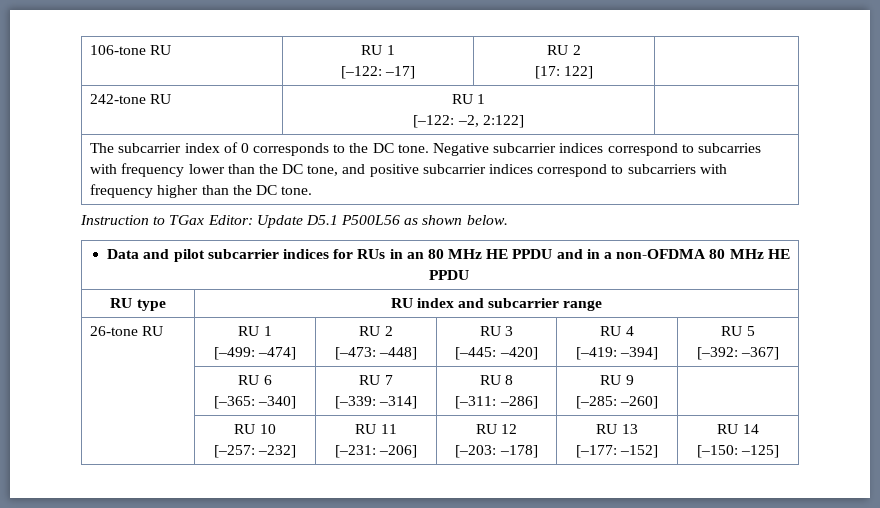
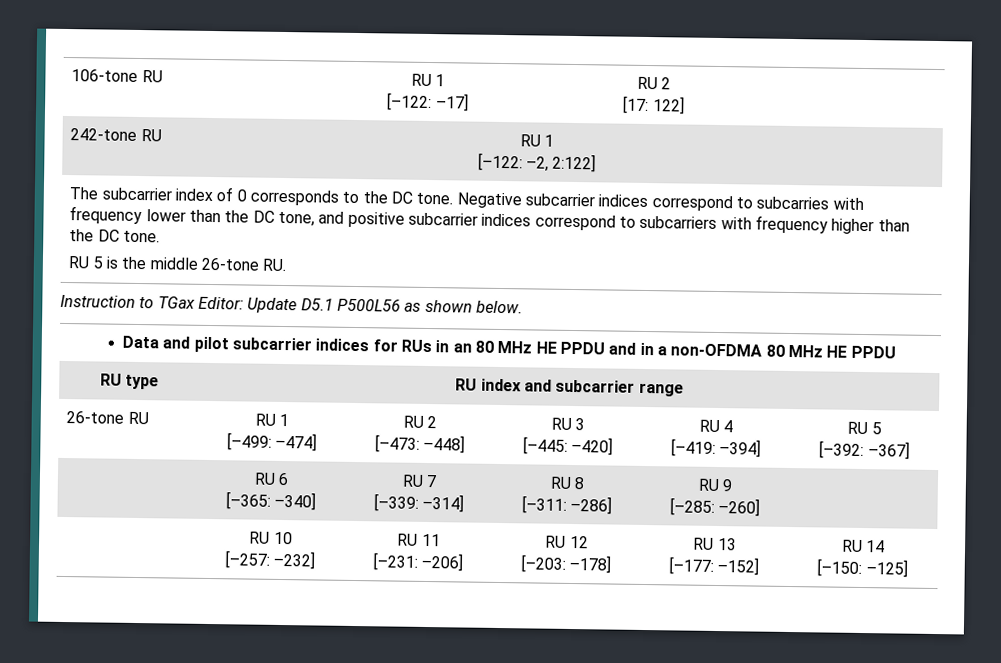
+ RU 5 is the middle 26-tone RU.

